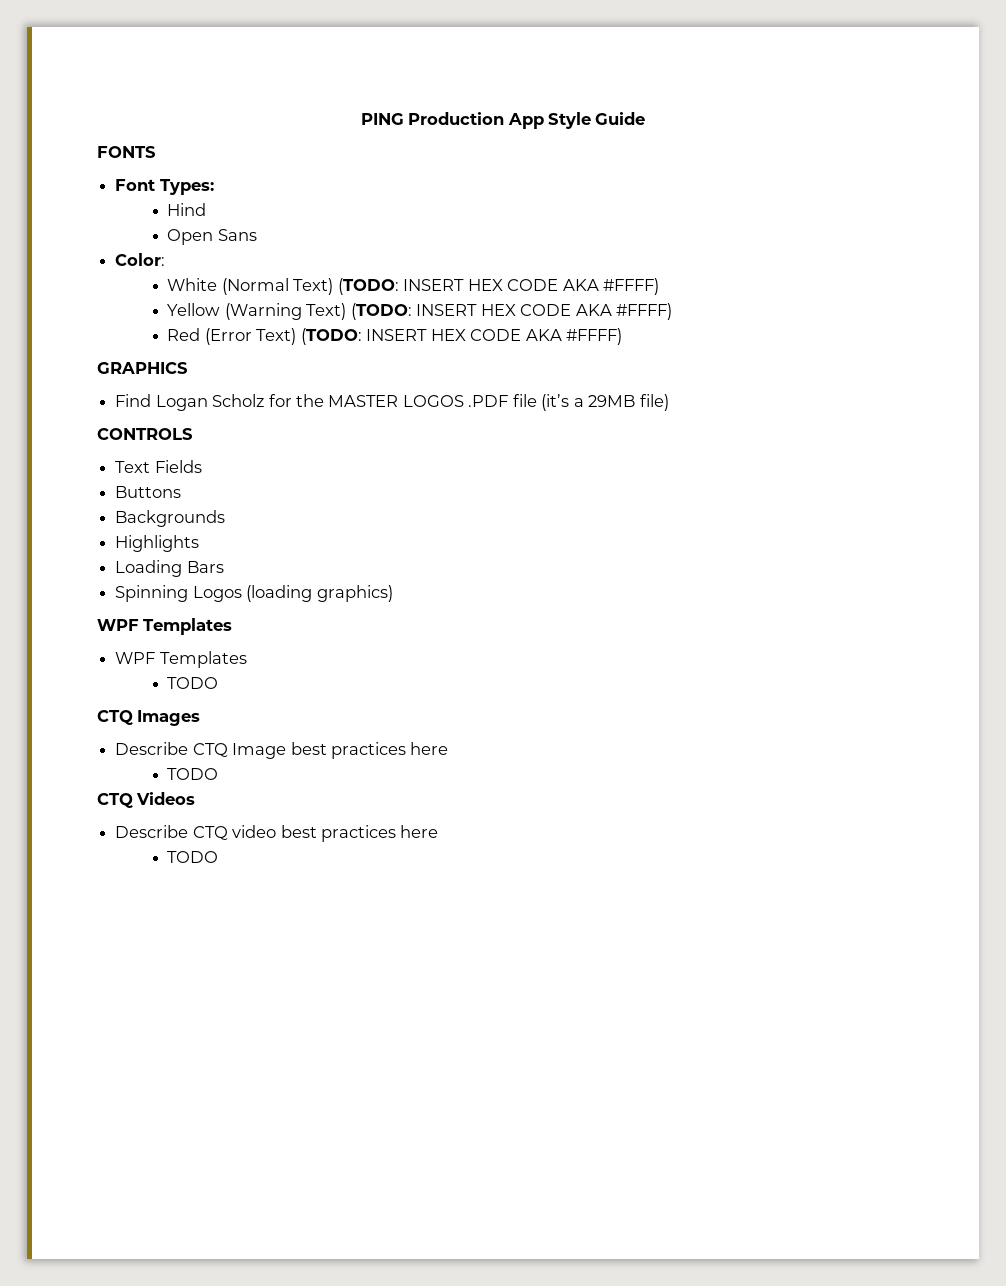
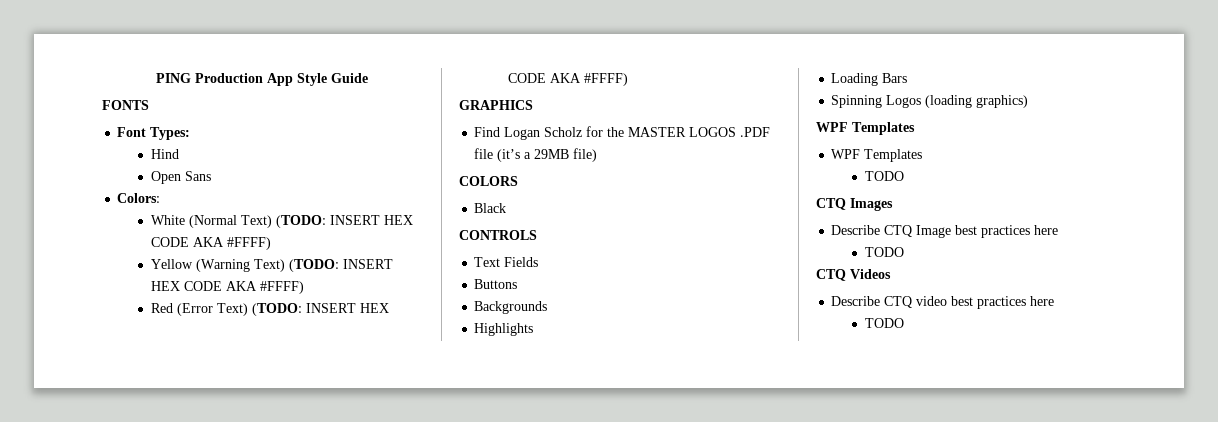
- Color:
+ Colors:
+ COLORS
+ Black

